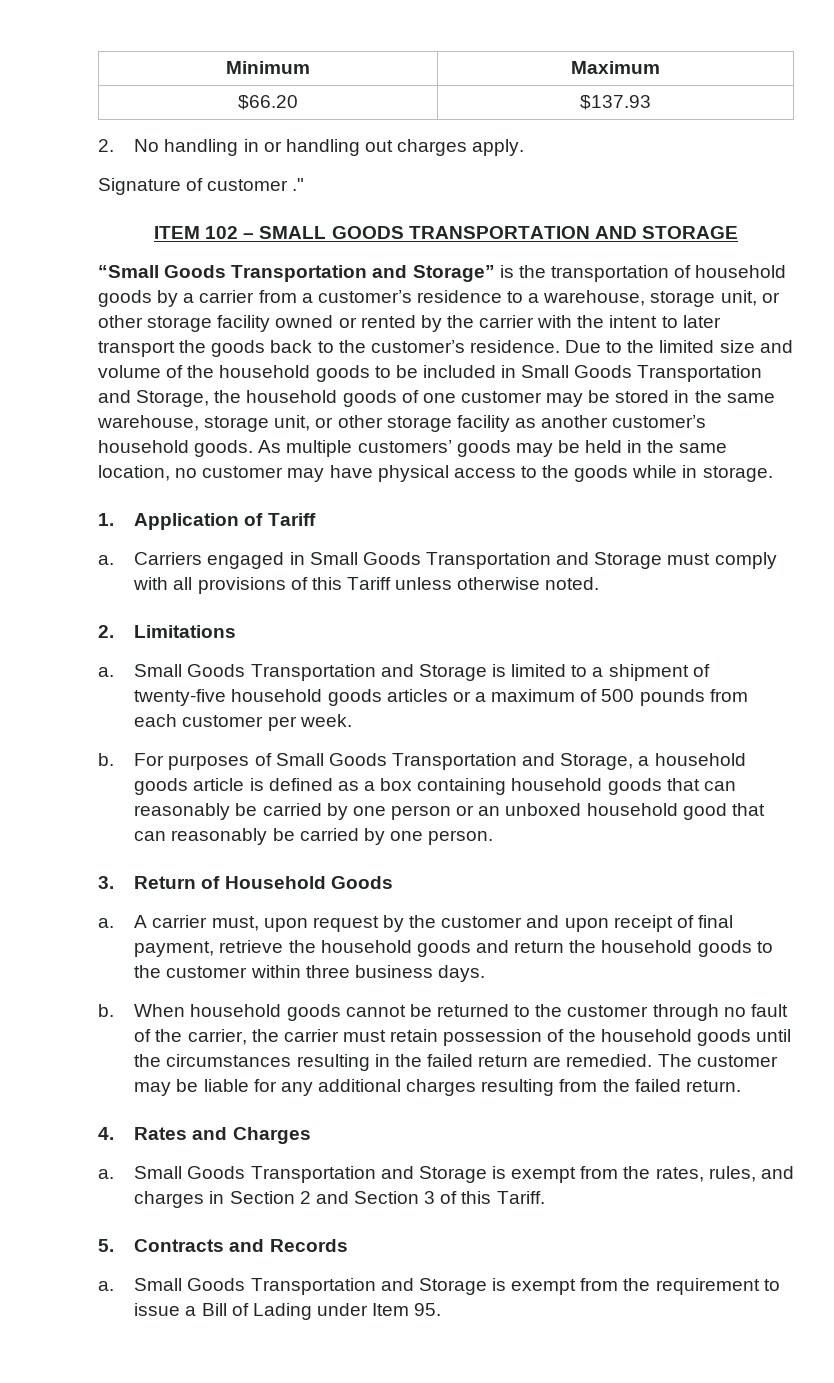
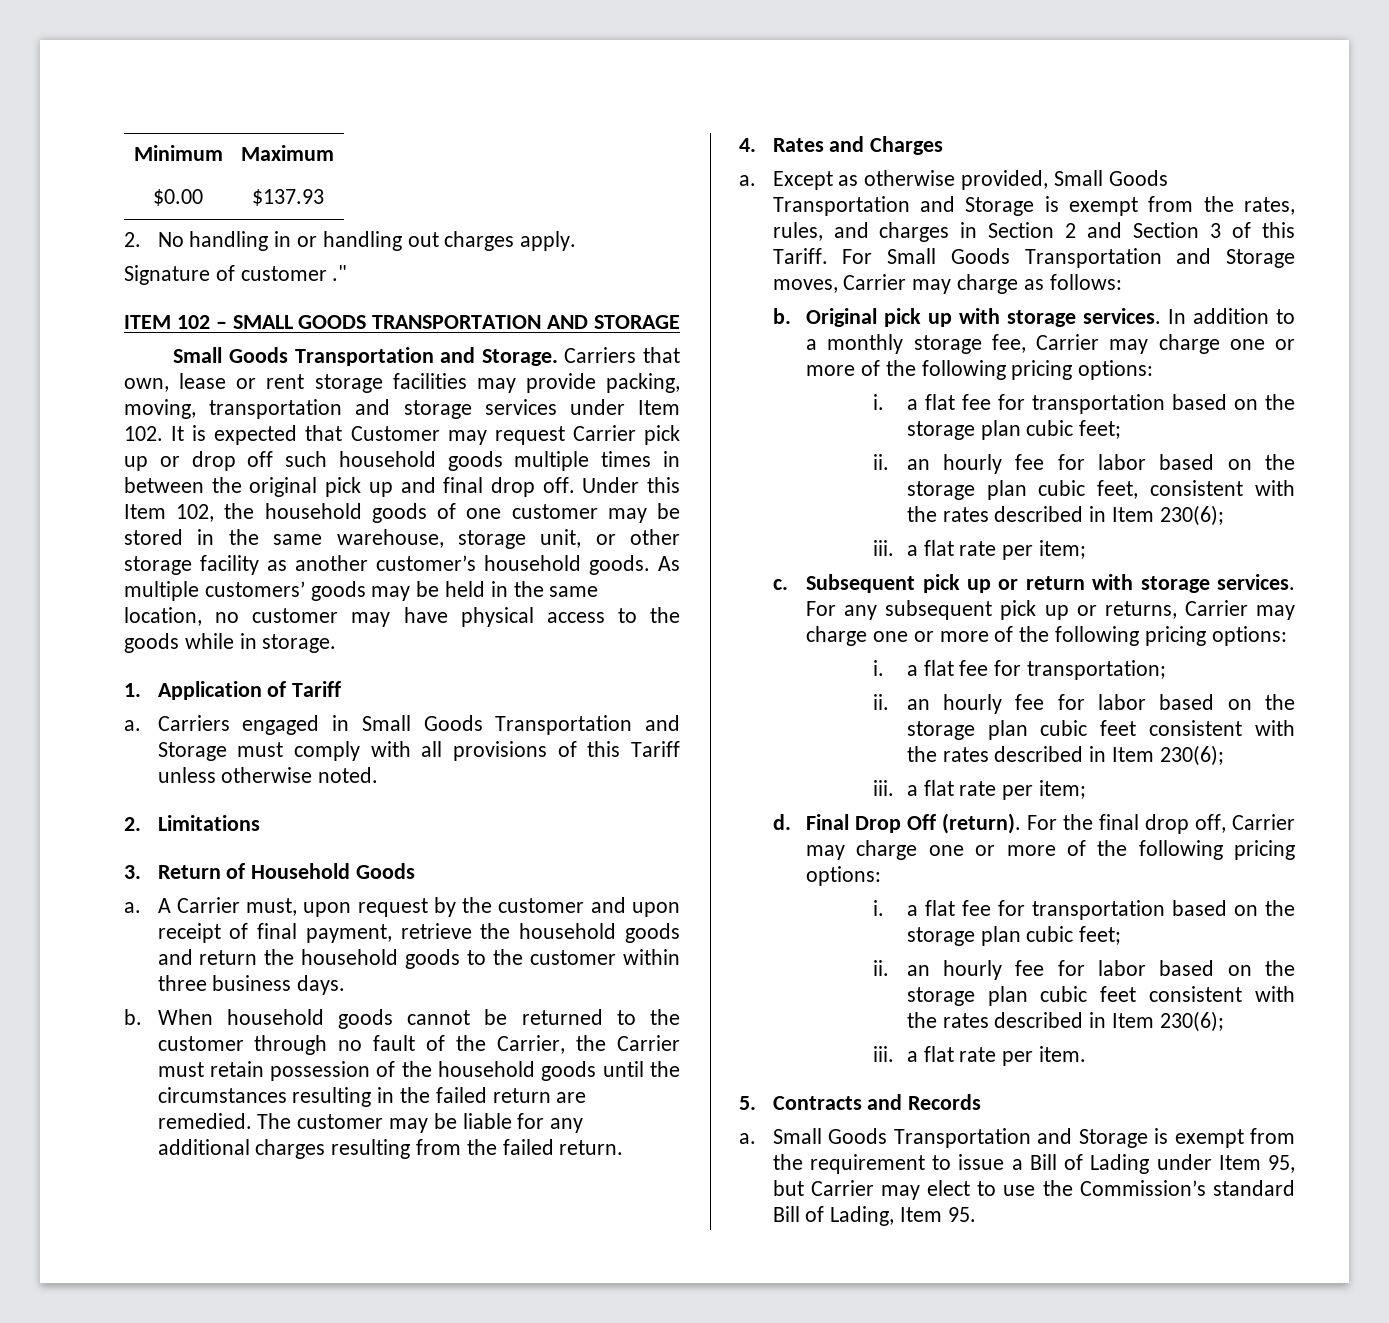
- $66.20 | $137.93
+ $0.00 | $137.93
- “Small Goods Transportation and Storage” is the transportation of household goods by a carrier from a customer’s residence to a warehouse, storage unit, or other storage facility owned or rented by the carrier with the intent to later transport the goods back to the customer’s residence. Due to the limited size and volume of the household goods to be included in Small Goods Transportation and Storage, the household goods of one customer may be stored in the same warehouse, storage unit, or other storage facility as another customer’s household goods.
+ Small Goods Transportation and Storage. Carriers that own, lease or rent storage facilities may provide packing, moving, transportation and storage services under Item 102. It is expected that Customer may request Carrier pick up or drop off such household goods multiple times in between the original pick up and final drop off. Under this Item 102, the household goods of one customer may be stored in the same warehouse, storage unit, or other storage facility as another customer’s household goods.
- a. Small Goods Transportation and Storage is limited to a shipment of twenty-five household goods articles or a maximum of 500 pounds from each customer per week.
- b. For purposes of Small Goods Transportation and Storage, a household goods article is defined as a box containing household goods that can reasonably be carried by one person or an unboxed household good that can reasonably be carried by one person.
- A carrier must, upon request by the customer and upon receipt of final payment, retrieve the household goods and return the household goods to the customer within three business days.
+ A Carrier must, upon request by the customer and upon receipt of final payment, retrieve the household goods and return the household goods to the customer within three business days.
- When household goods cannot be returned to the customer through no fault of the carrier, the carrier must retain possession of the household goods until the circumstances resulting in the failed return are remedied.
+ When household goods cannot be returned to the customer through no fault of the Carrier, the Carrier must retain possession of the household goods until the circumstances resulting in the failed return are remedied.
- Small Goods Transportation and Storage is exempt from the rates, rules, and charges in Section 2 and Section 3 of this Tariff.
+ Except as otherwise provided, Small Goods Transportation and Storage is exempt from the rates, rules, and charges in Section 2 and Section 3 of this Tariff. For Small Goods Transportation and Storage moves, Carrier may charge as follows:
+ b. Original pick up with storage services. In addition to a monthly storage fee, Carrier may charge one or more of the following pricing options:
+ i. a flat fee for transportation based on the storage plan cubic feet;
+ ii. an hourly fee for labor based on the storage plan cubic feet, consistent with the rates described in Item 230(6);
+ iii. a flat rate per item;
+ c. Subsequent pick up or return with storage services. For any subsequent pick up or returns, Carrier may charge one or more of the following pricing options:
+ i. a flat fee for transportation;
+ ii. an hourly fee for labor based on the storage plan cubic feet consistent with the rates described in Item 230(6);
+ iii. a flat rate per item;
+ d. Final Drop Off (return). For the final drop off, Carrier may charge one or more of the following pricing options:
+ i. a flat fee for transportation based on the storage plan cubic feet;
+ ii. an hourly fee for labor based on the storage plan cubic feet consistent with the rates described in Item 230(6);
+ iii. a flat rate per item.
- Small Goods Transportation and Storage is exempt from the requirement to issue a Bill of Lading under Item 95.
+ Small Goods Transportation and Storage is exempt from the requirement to issue a Bill of Lading under Item 95, but Carrier may elect to use the Commission’s standard Bill of Lading, Item 95.

